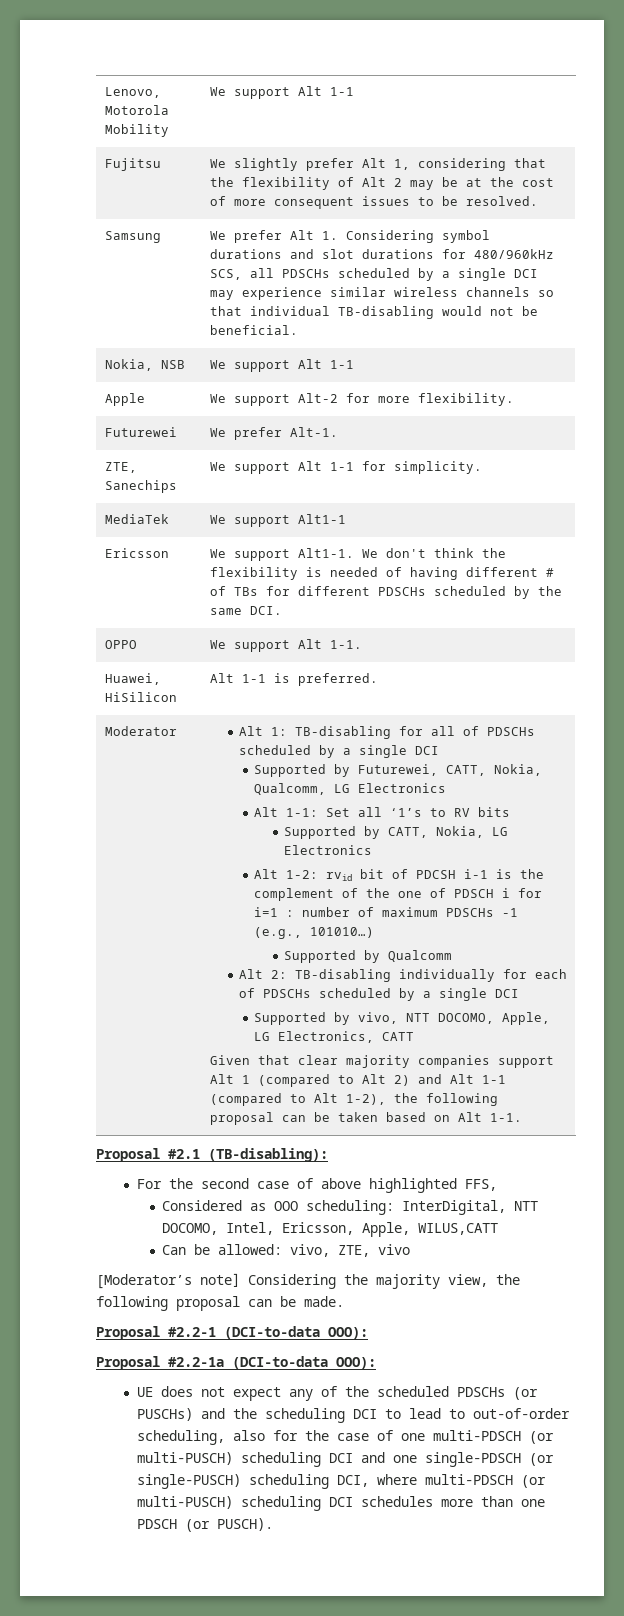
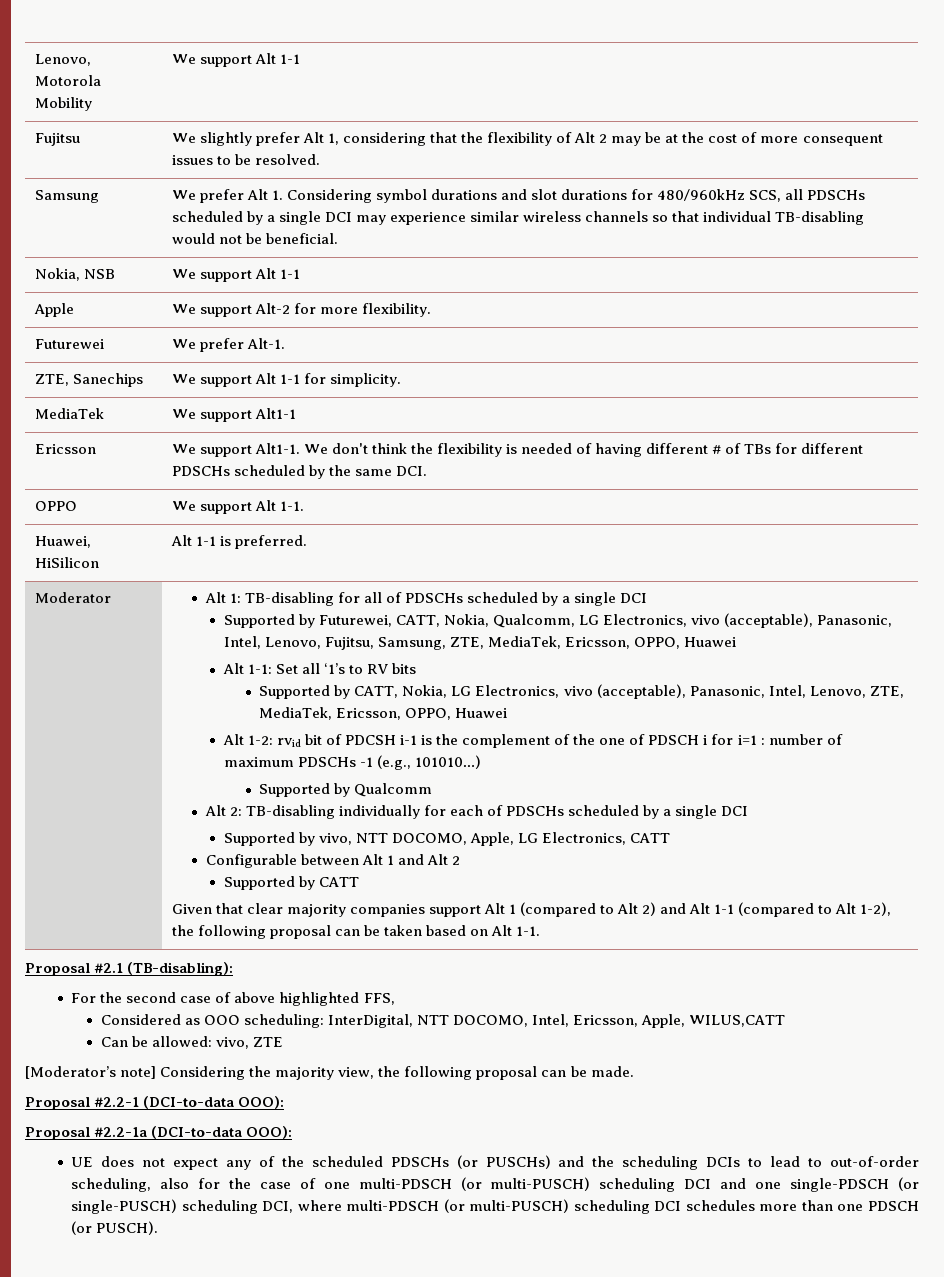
- Supported by Futurewei, CATT, Nokia, Qualcomm, LG Electronics
+ Supported by Futurewei, CATT, Nokia, Qualcomm, LG Electronics, vivo (acceptable), Panasonic, Intel, Lenovo, Fujitsu, Samsung, ZTE, MediaTek, Ericsson, OPPO, Huawei
- Supported by CATT, Nokia, LG Electronics
+ Supported by CATT, Nokia, LG Electronics, vivo (acceptable), Panasonic, Intel, Lenovo, ZTE, MediaTek, Ericsson, OPPO, Huawei
+ Configurable between Alt 1 and Alt 2
+ Supported by CATT
- Can be allowed: vivo, ZTE, vivo
+ Can be allowed: vivo, ZTE
- UE does not expect any of the scheduled PDSCHs (or PUSCHs) and the scheduling DCI to lead to out-of-order scheduling, also for the case of one multi-PDSCH (or multi-PUSCH) scheduling DCI and one single-PDSCH (or single-PUSCH) scheduling DCI, where multi-PDSCH (or multi-PUSCH) scheduling DCI schedules more than one PDSCH (or PUSCH).
+ UE does not expect any of the scheduled PDSCHs (or PUSCHs) and the scheduling DCIs to lead to out-of-order scheduling, also for the case of one multi-PDSCH (or multi-PUSCH) scheduling DCI and one single-PDSCH (or single-PUSCH) scheduling DCI, where multi-PDSCH (or multi-PUSCH) scheduling DCI schedules more than one PDSCH (or PUSCH).

